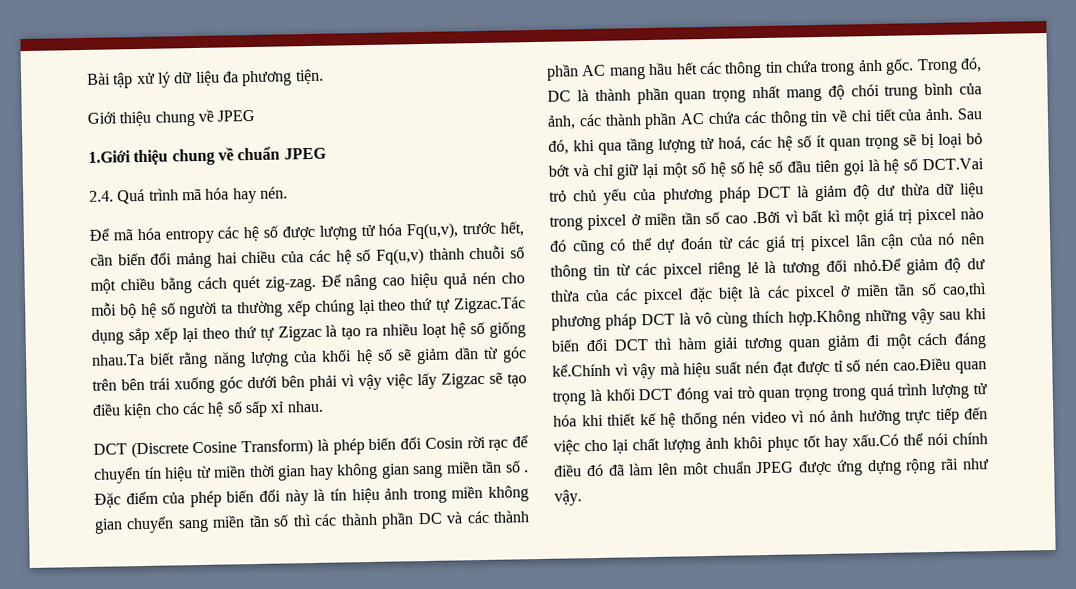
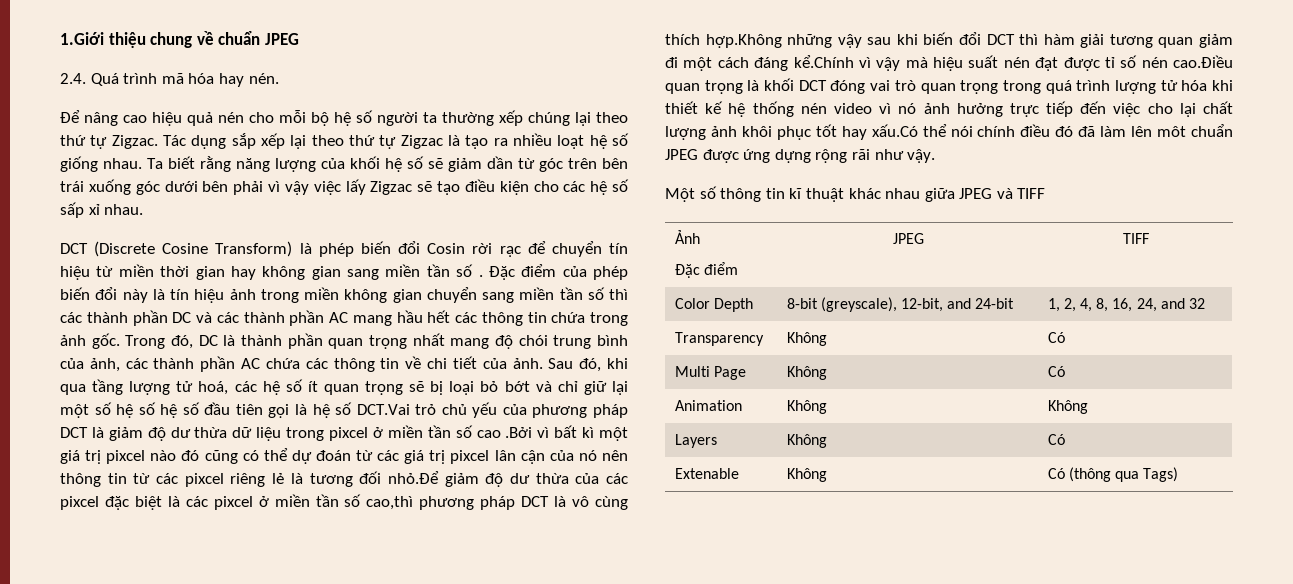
- Bài tập xử lý dữ liệu đa phương tiện.
- Giới thiệu chung về JPEG
- Để mã hóa entropy các hệ số được lượng tử hóa Fq(u,v), trước hết, cần biến đổi mảng hai chiều của các hệ số Fq(u,v) thành chuỗi số một chiều bằng cách quét zig-zag. Để nâng cao hiệu quả nén cho mỗi bộ hệ số người ta thường xếp chúng lại theo thứ tự Zigzac.Tác dụng sắp xếp lại theo thứ tự Zigzac là tạo ra nhiều loạt hệ số giống nhau.Ta biết rằng năng lượng của khối hệ số sẽ giảm dần từ góc trên bên trái xuống góc dưới bên phải vì vậy việc lấy Zigzac sẽ tạo điều kiện cho các hệ số sấp xỉ nhau.
+ Để nâng cao hiệu quả nén cho mỗi bộ hệ số người ta thường xếp chúng lại theo thứ tự Zigzac. Tác dụng sắp xếp lại theo thứ tự Zigzac là tạo ra nhiều loạt hệ số giống nhau. Ta biết rằng năng lượng của khối hệ số sẽ giảm dần từ góc trên bên trái xuống góc dưới bên phải vì vậy việc lấy Zigzac sẽ tạo điều kiện cho các hệ số sấp xỉ nhau.
+ Một số thông tin kĩ thuật khác nhau giữa JPEG và TIFF
+ Ảnh
+ Đặc điểm | JPEG | TIFF
+ Color Depth | 8-bit (greyscale), 12-bit, and 24-bit | 1, 2, 4, 8, 16, 24, and 32
+ Transparency | Không | Có
+ Multi Page | Không | Có
+ Animation | Không | Không
+ Layers | Không | Có
+ Extenable | Không | Có (thông qua Tags)

